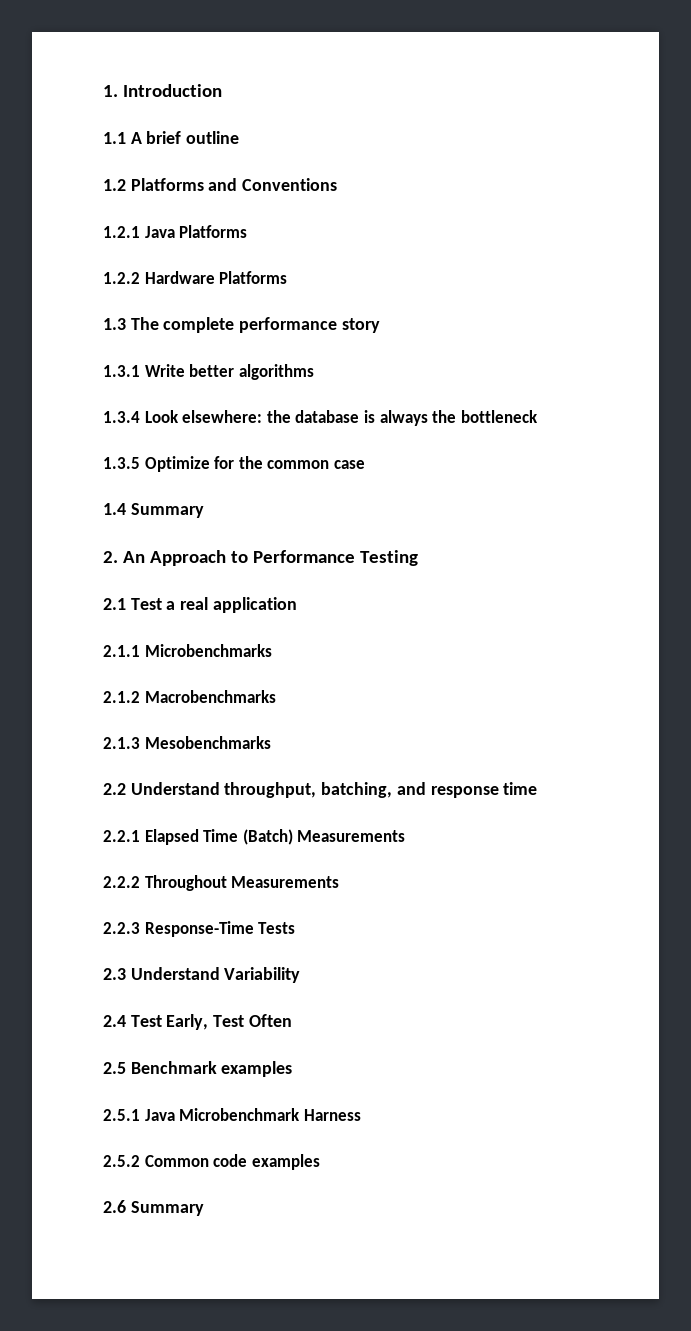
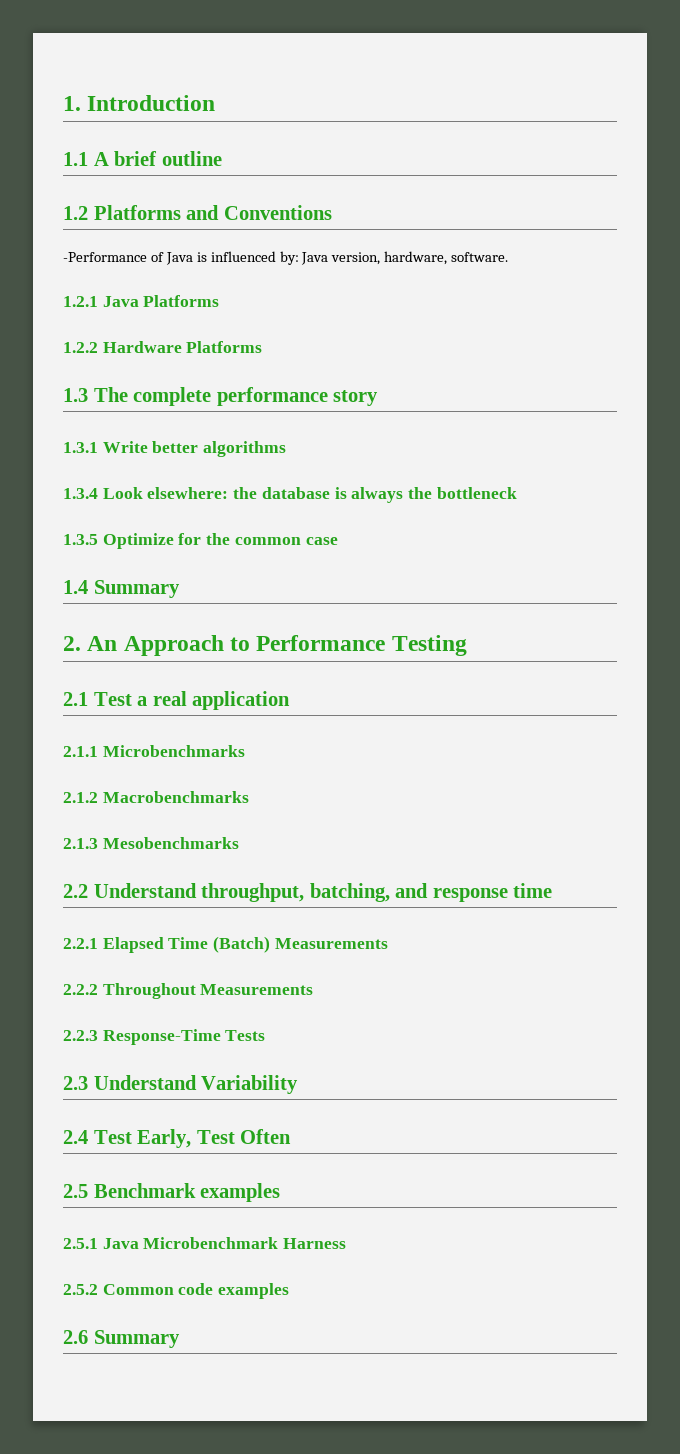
+ -Performance of Java is influenced by: Java version, hardware, software.

